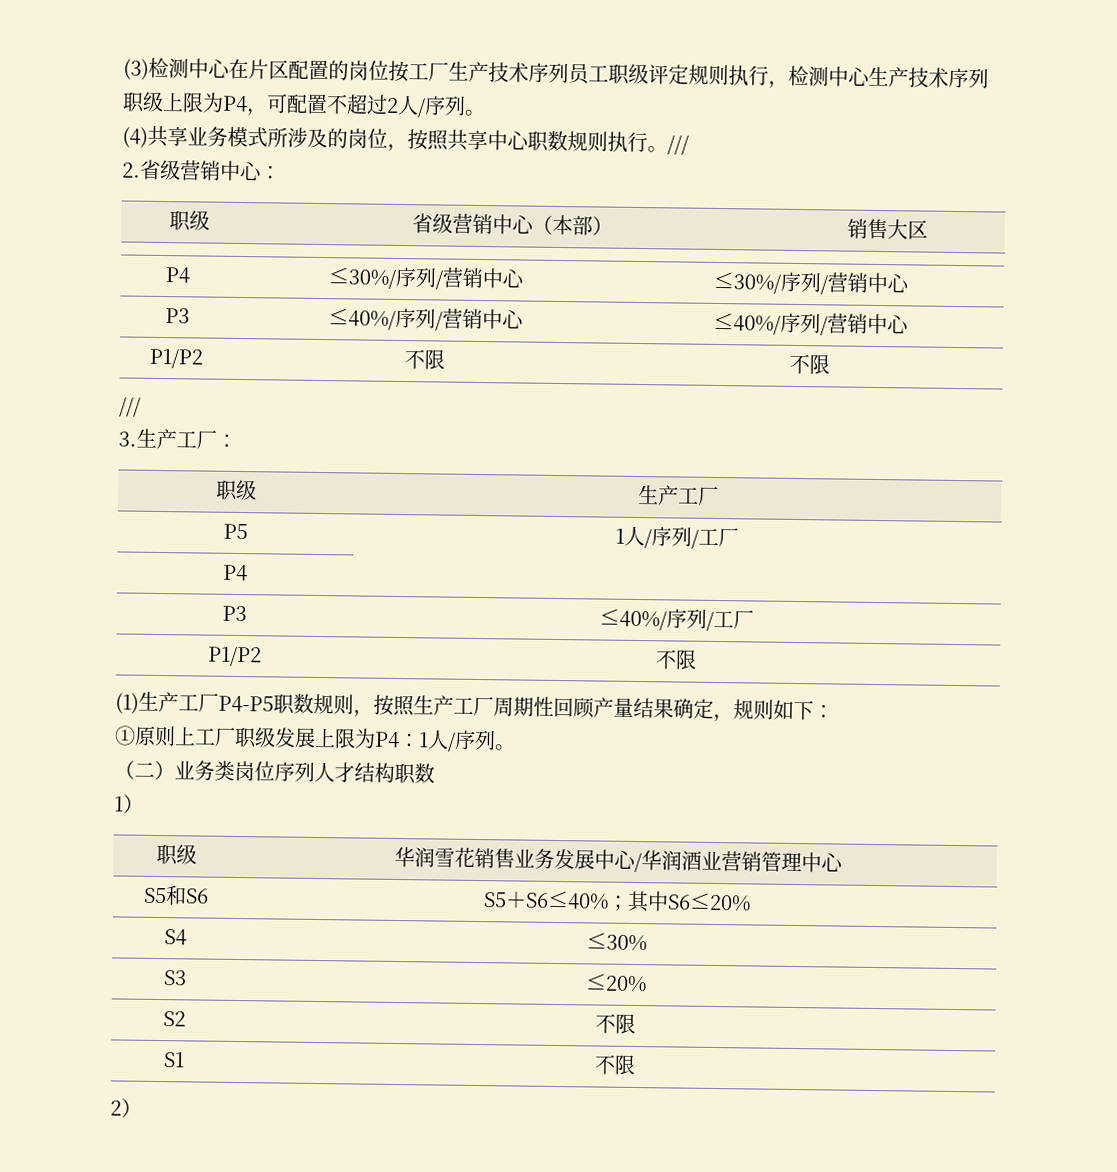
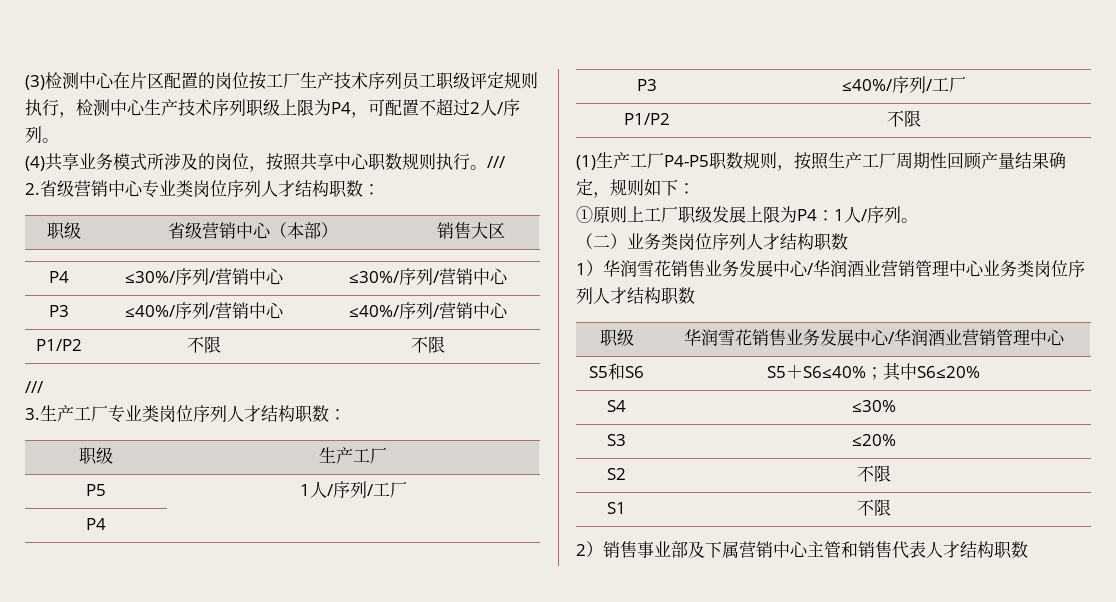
- 2.省级营销中心：
+ 2.省级营销中心专业类岗位序列人才结构职数：
- 3.生产工厂：
+ 3.生产工厂专业类岗位序列人才结构职数：
- 1）
+ 1）华润雪花销售业务发展中心/华润酒业营销管理中心业务类岗位序列人才结构职数
- 2）
+ 2）销售事业部及下属营销中心主管和销售代表人才结构职数

